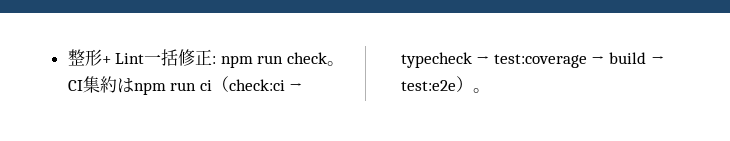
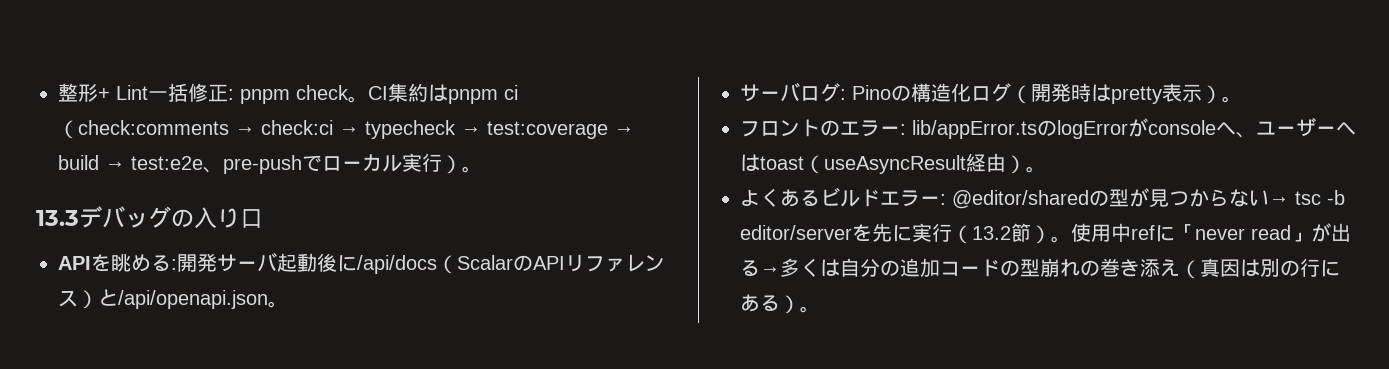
- 整形+ Lint一括修正: npm run check。
+ 整形+ Lint一括修正: pnpm check。
- CI集約はnpm run ci（check:ci → typecheck → test:coverage → build → test:e2e）。
+ CI集約はpnpm ci（check:comments → check:ci → typecheck → test:coverage → build → test:e2e、pre-pushでローカル実行）。
+ 13.3デバッグの入り口
+ APIを眺める:開発サーバ起動後に/api/docs（ScalarのAPIリファレンス）と/api/openapi.json。
+ サーバログ: Pinoの構造化ログ（開発時はpretty表示）。
+ フロントのエラー: lib/appError.tsのlogErrorがconsoleへ、ユーザーへはtoast（useAsyncResult経由）。
+ よくあるビルドエラー: @editor/sharedの型が見つからない→ tsc -b editor/serverを先に実行（13.2節）。使用中refに「never read」が出る→多くは自分の追加コードの型崩れの巻き添え（真因は別の行にある）。

